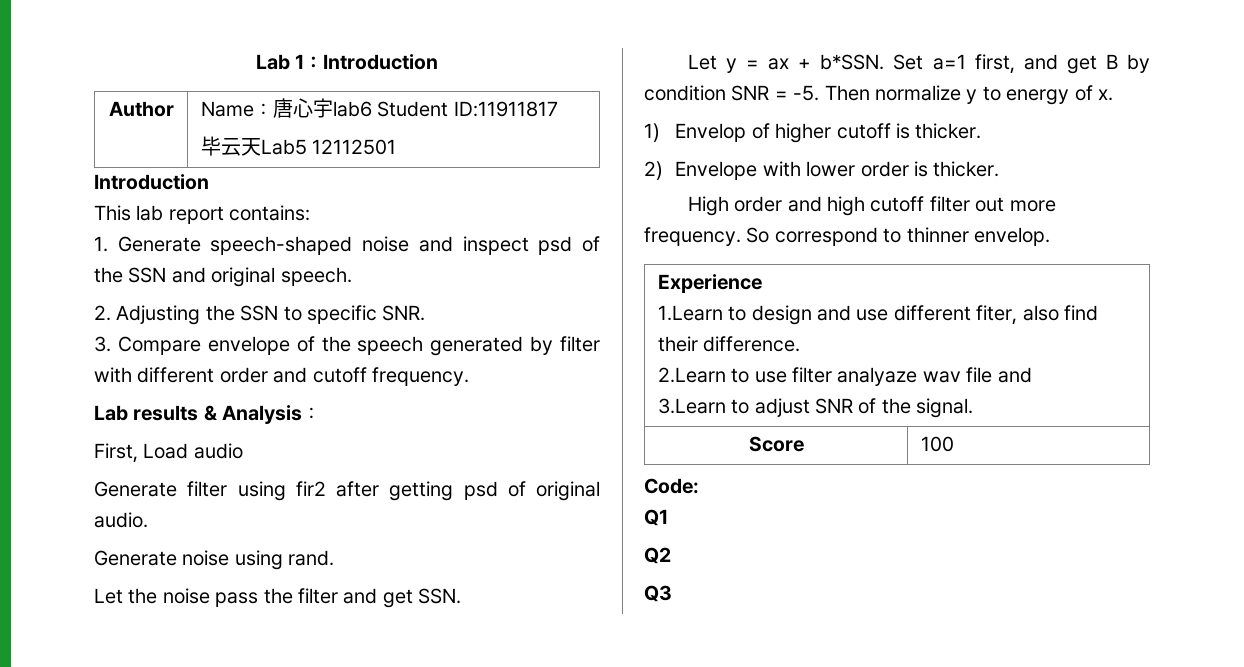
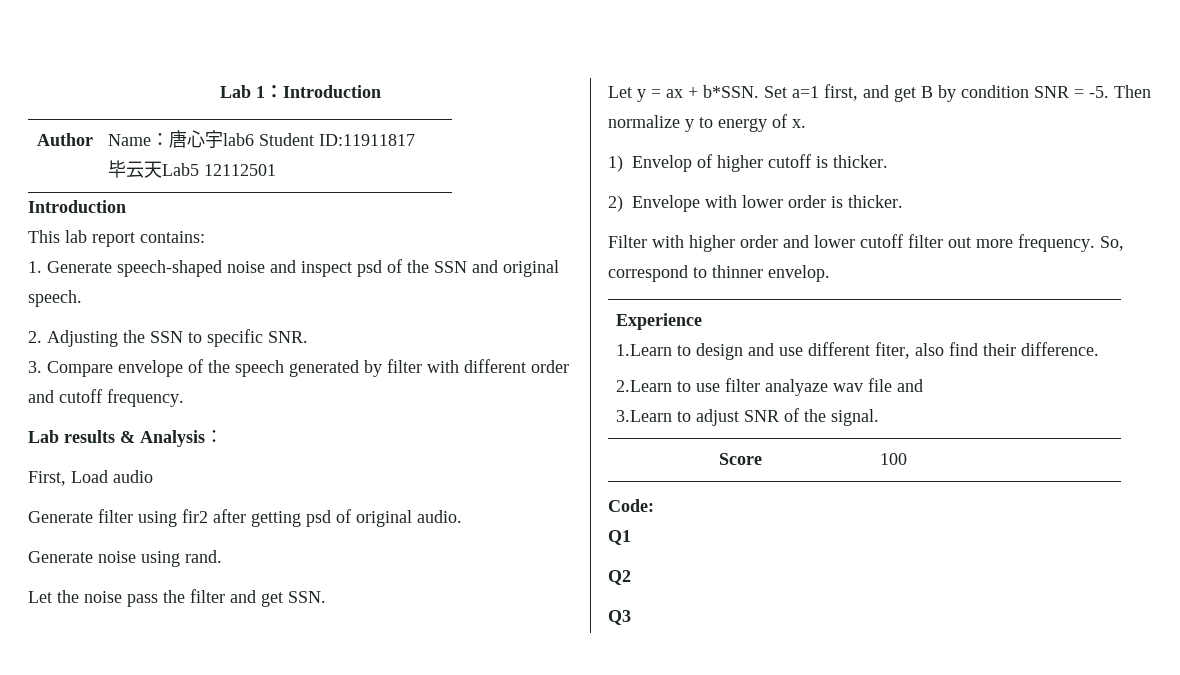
- High order and high cutoff filter out more frequency.
+ Filter with higher order and lower cutoff filter out more frequency.
- So correspond to thinner envelop.
+ So, correspond to thinner envelop.

